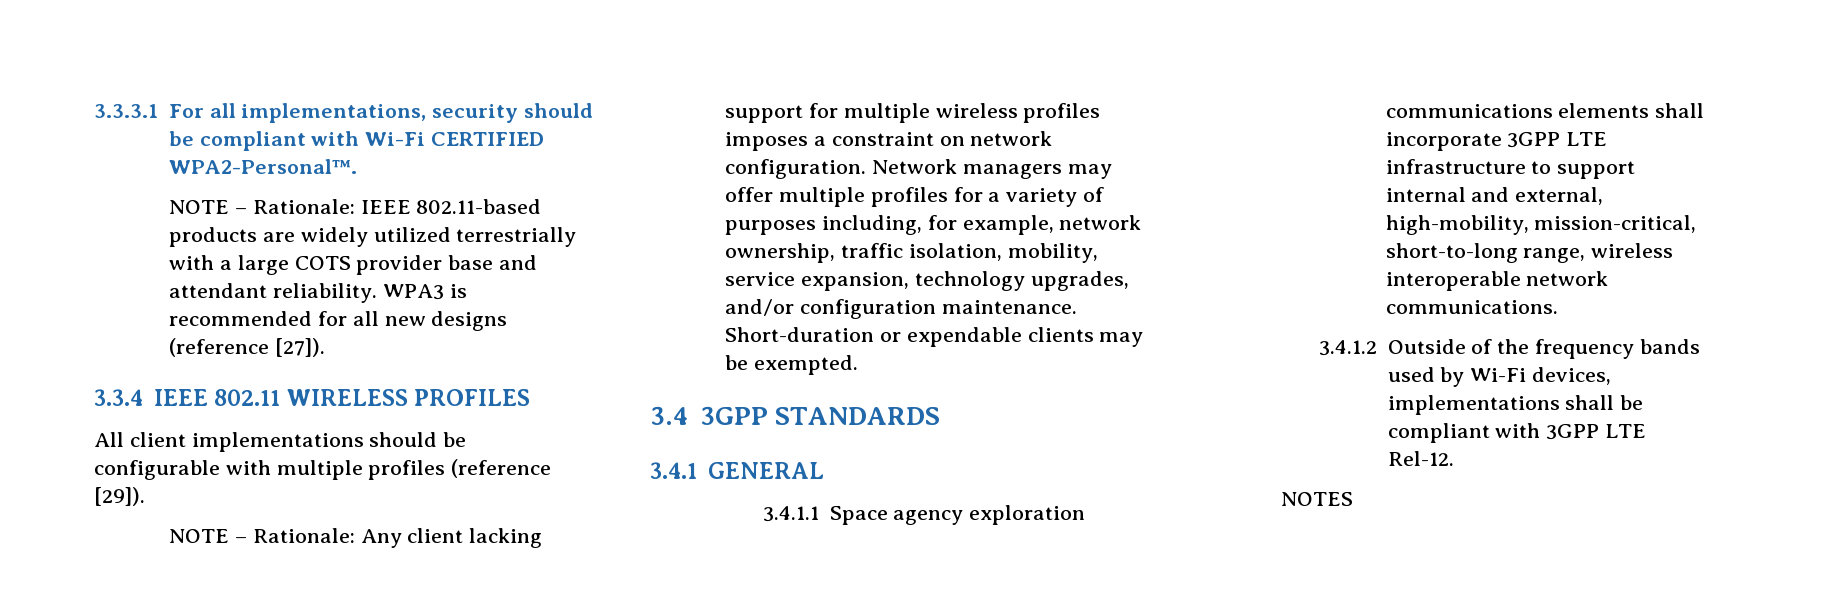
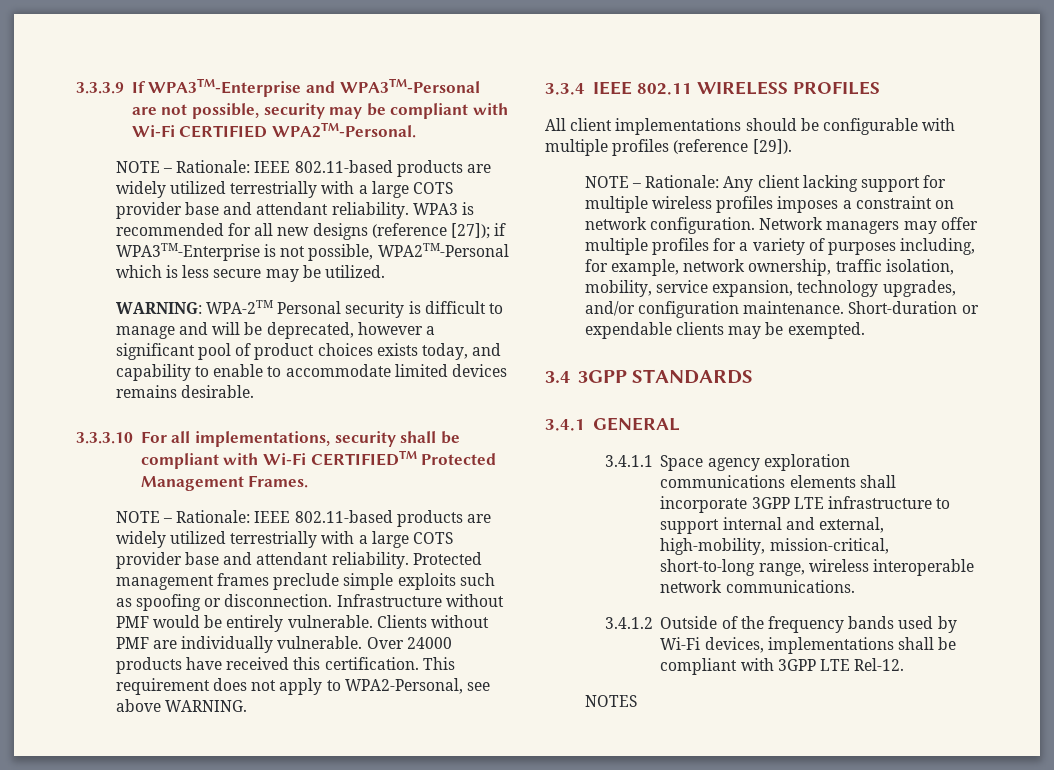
- 3.3.3.1 For all implementations, security should be compliant with Wi-Fi CERTIFIED WPA2-Personal™.
+ 3.3.3.9 If WPA3TM-Enterprise and WPA3TM-Personal are not possible, security may be compliant with Wi-Fi CERTIFIED WPA2TM-Personal.
- WPA3 is recommended for all new designs (reference [27]).
+ WPA3 is recommended for all new designs (reference [27]); if WPA3TM-Enterprise is not possible, WPA2TM-Personal which is less secure may be utilized.
+ WARNING: WPA-2TM Personal security is difficult to manage and will be deprecated, however a significant pool of product choices exists today, and capability to enable to accommodate limited devices remains desirable.
+ 3.3.3.10 For all implementations, security shall be compliant with Wi-Fi CERTIFIEDTM Protected Management Frames.
+ NOTE – Rationale: IEEE 802.11-based products are widely utilized terrestrially with a large COTS provider base and attendant reliability. Protected management frames preclude simple exploits such as spoofing or disconnection. Infrastructure without PMF would be entirely vulnerable. Clients without PMF are individually vulnerable. Over 24000 products have received this certification. This requirement does not apply to WPA2-Personal, see above WARNING.

